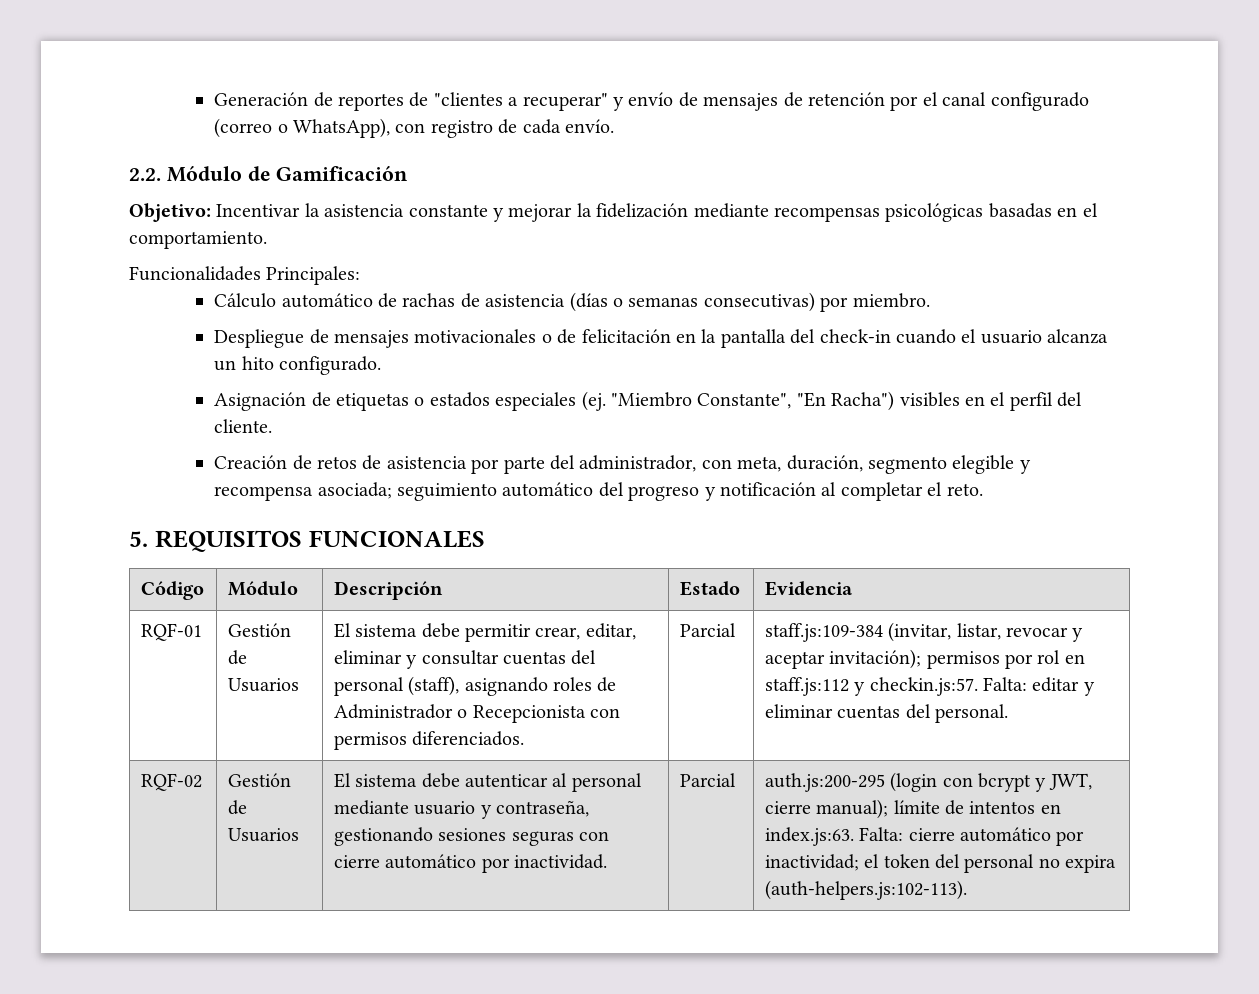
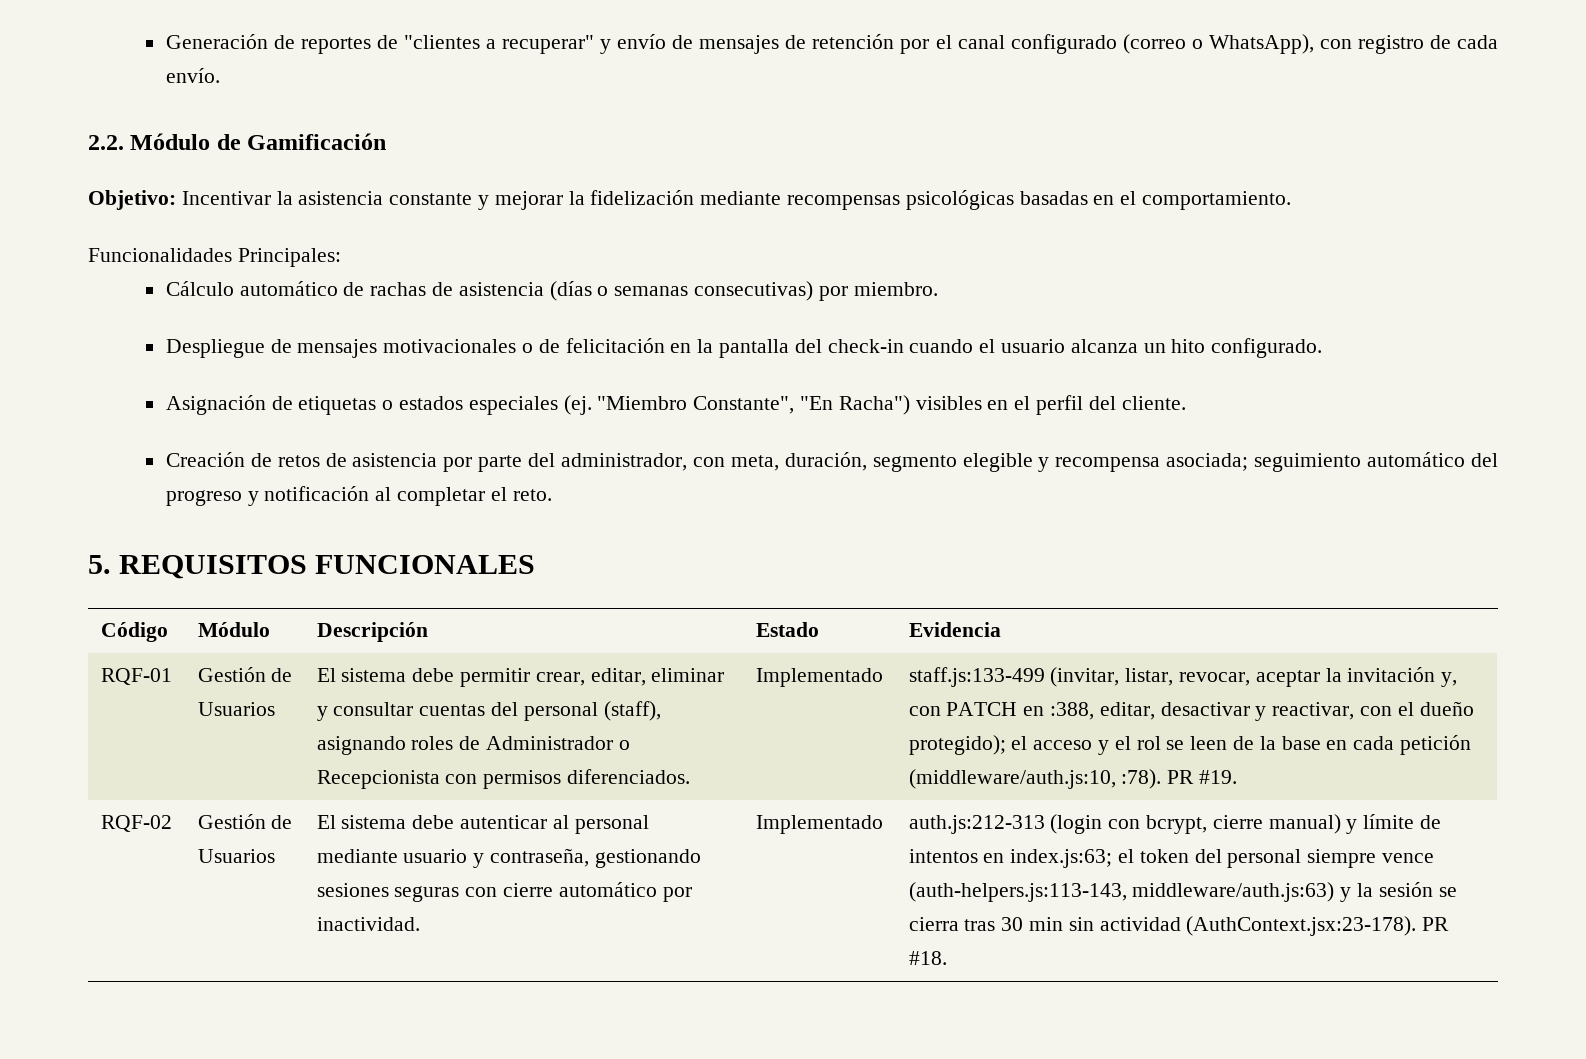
- Parcial | staff.js:109-384 (invitar, listar, revocar y aceptar invitación); permisos por rol en staff.js:112 y checkin.js:57. Falta: editar y eliminar cuentas del personal.
+ Implementado | staff.js:133-499 (invitar, listar, revocar, aceptar la invitación y, con PATCH en :388, editar, desactivar y reactivar, con el dueño protegido); el acceso y el rol se leen de la base en cada petición (middleware/auth.js:10, :78). PR #19.
- Parcial | auth.js:200-295 (login con bcrypt y JWT, cierre manual); límite de intentos en index.js:63. Falta: cierre automático por inactividad; el token del personal no expira (auth-helpers.js:102-113).
+ Implementado | auth.js:212-313 (login con bcrypt, cierre manual) y límite de intentos en index.js:63; el token del personal siempre vence (auth-helpers.js:113-143, middleware/auth.js:63) y la sesión se cierra tras 30 min sin actividad (AuthContext.jsx:23-178). PR #18.

